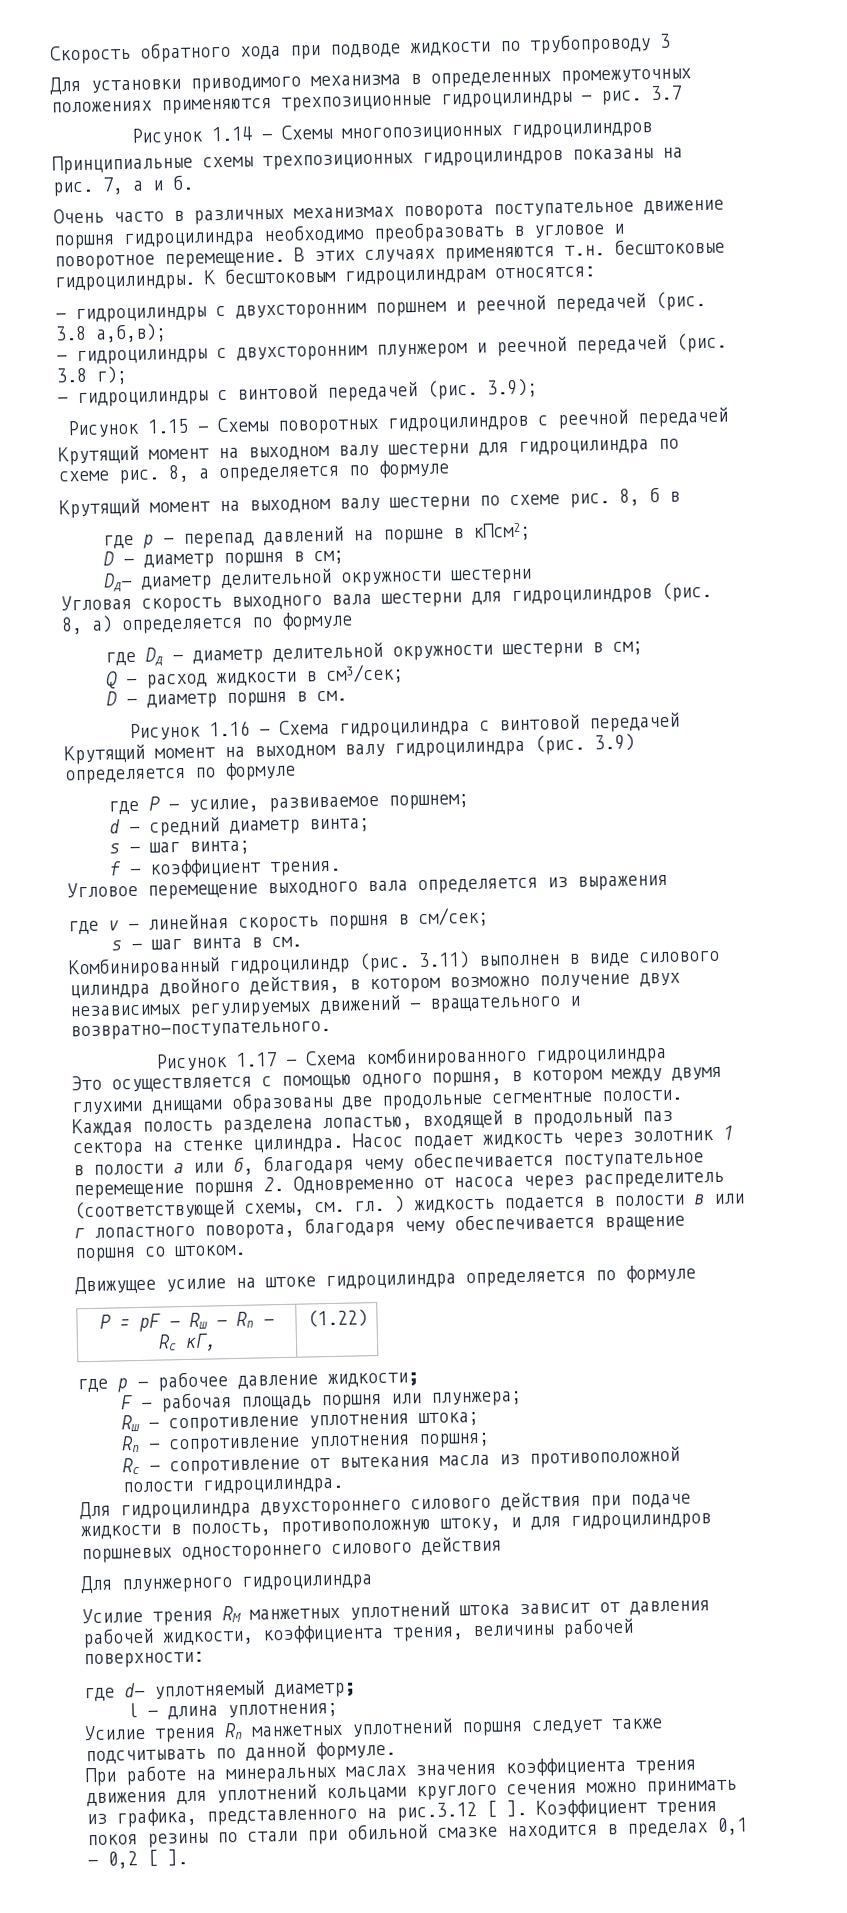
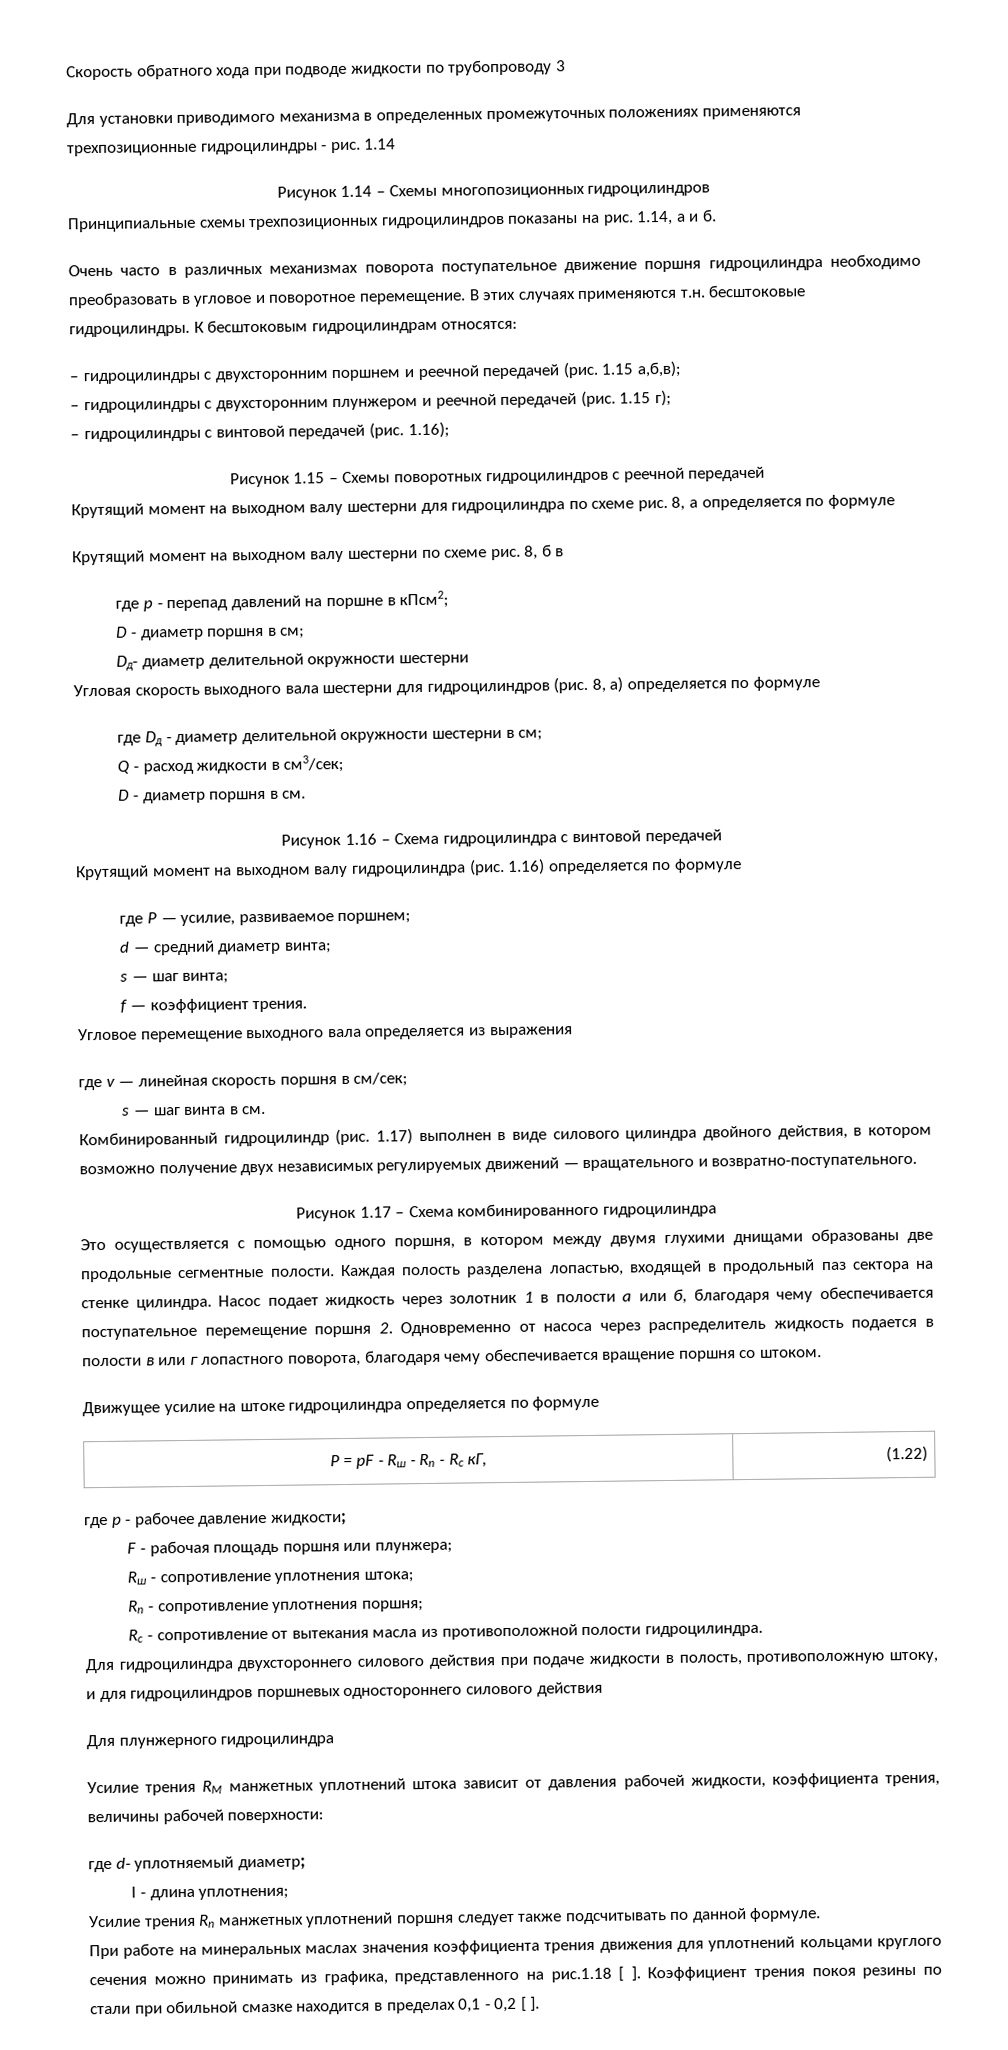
- Для установки приводимого механизма в определенных промежуточных положениях применяются трехпозиционные гидроцилиндры - рис. 3.7
+ Для установки приводимого механизма в определенных промежуточных положениях применяются трехпозиционные гидроцилиндры - рис. 1.14
- 7, а и б.
+ 1.14, а и б.
- 3.8 а,б,в);
+ 1.15 а,б,в);
- 3.8 г);
+ 1.15 г);
- 3.9);
+ 1.16);
- 3.9) определяется по формуле
+ 1.16) определяется по формуле
- 3.11) выполнен в виде силового цилиндра двойного действия, в котором возможно получение двух независимых регулируемых движений — вращательного и возвратно-поступательного.
+ 1.17) выполнен в виде силового цилиндра двойного действия, в котором возможно получение двух независимых регулируемых движений — вращательного и возвратно-поступательного.
- Насос подает жидкость через золотник 1 в полости а или б, благодаря чему обеспечивается поступательное перемещение поршня 2. Одновременно от насоса через распределитель (соответствующей схемы, см. гл. ) жидкость подается в полости в или г лопастного поворота, благодаря чему обеспечивается вращение поршня со штоком.
+ Насос подает жидкость через золотник 1 в полости а или б, благодаря чему обеспечивается поступательное перемещение поршня 2. Одновременно от насоса через распределитель жидкость подается в полости в или г лопастного поворота, благодаря чему обеспечивается вращение поршня со штоком.
- При работе на минеральных маслах значения коэффициента трения движения для уплотнений кольцами круглого сечения можно принимать из графика, представленного на рис.3.12 [ ].
+ При работе на минеральных маслах значения коэффициента трения движения для уплотнений кольцами круглого сечения можно принимать из графика, представленного на рис.1.18 [ ].

